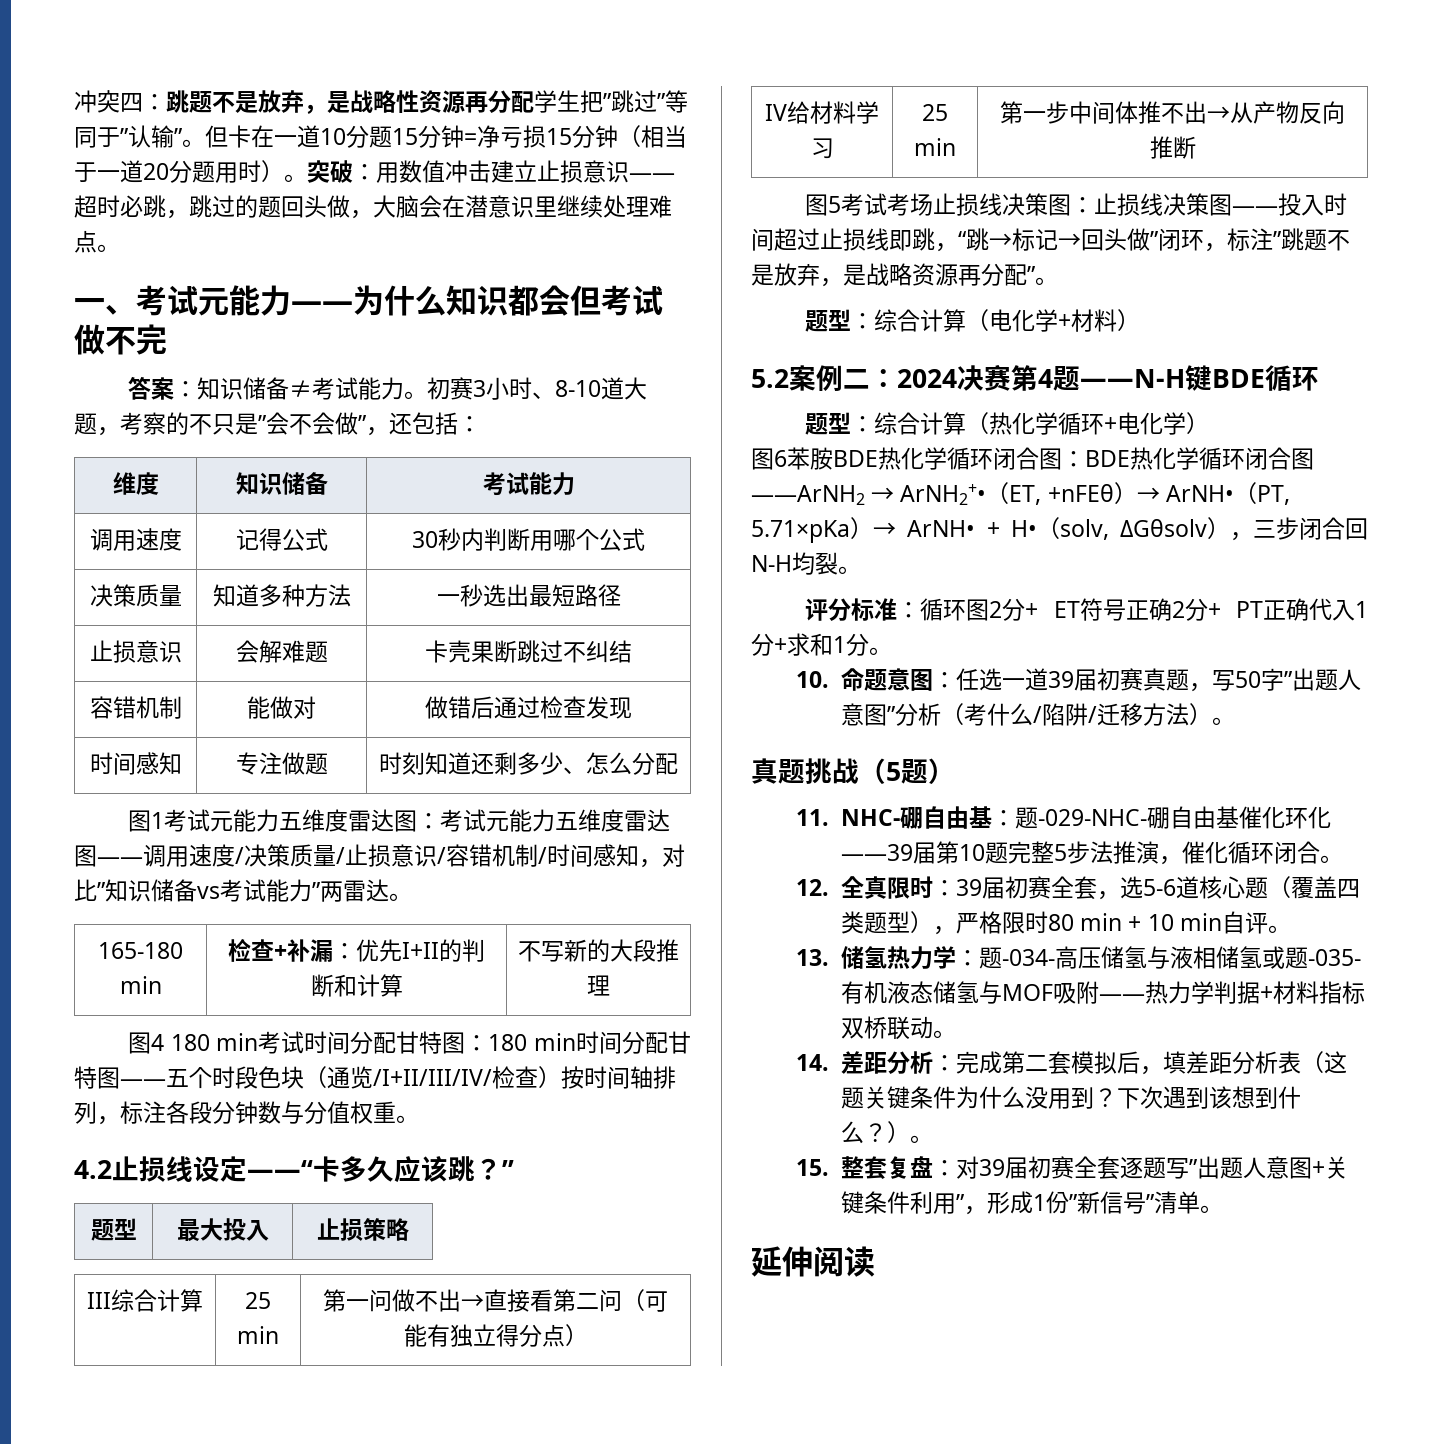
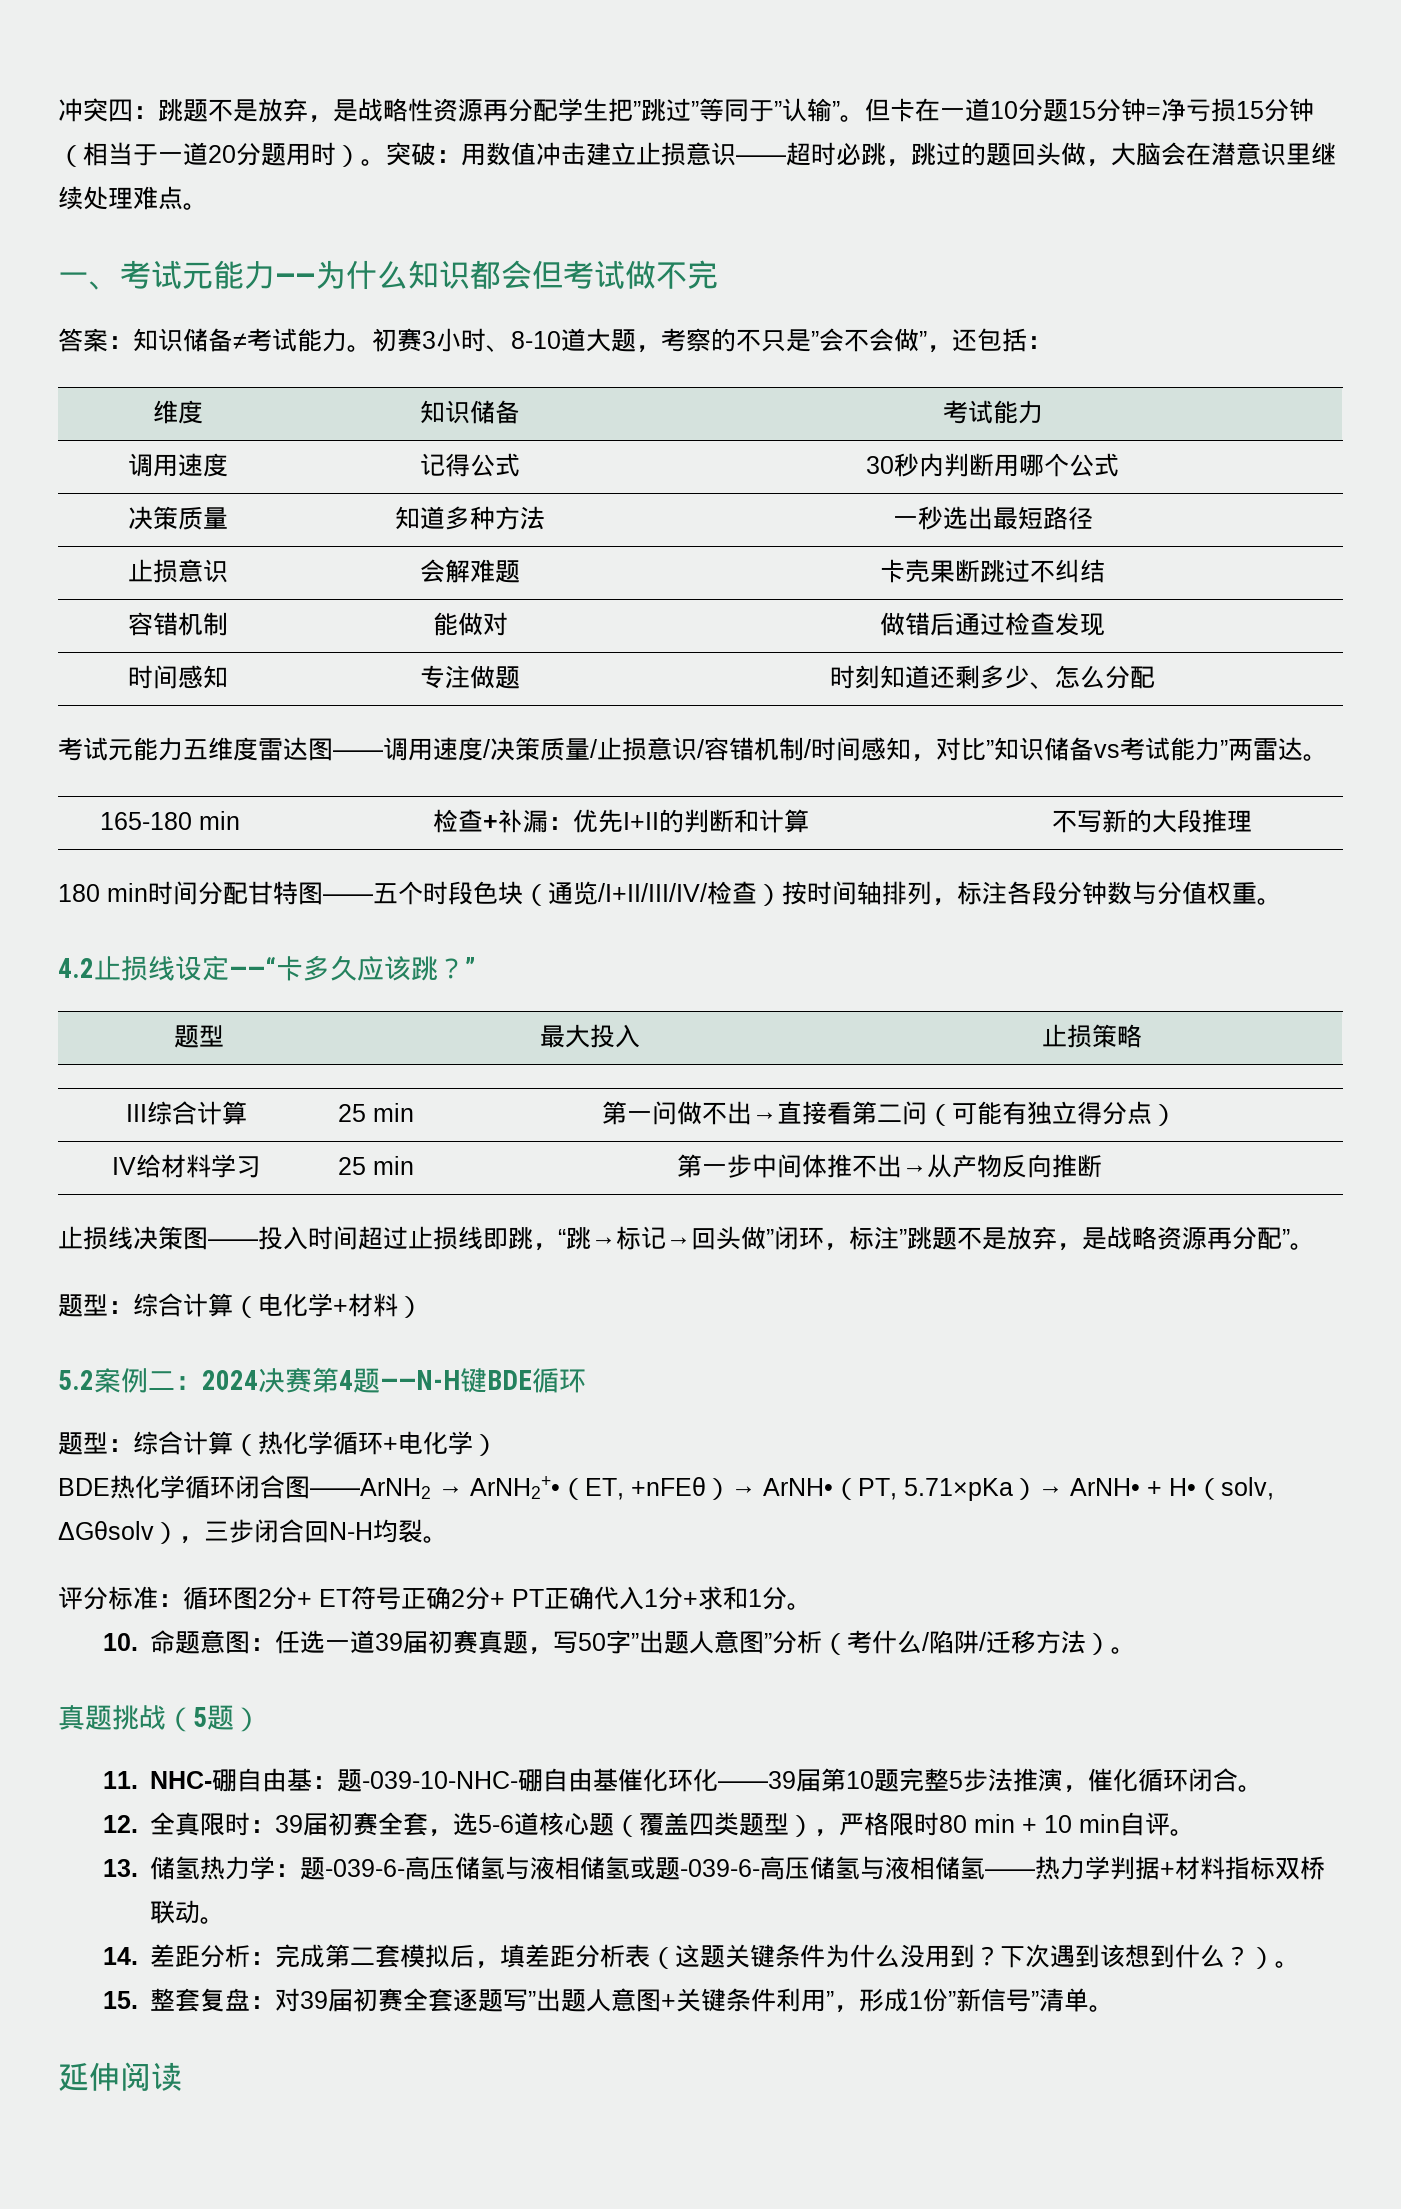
- 图1考试元能力五维度雷达图：考试元能力五维度雷达图——调用速度/决策质量/止损意识/容错机制/时间感知，对比”知识储备vs考试能力”两雷达。
+ 考试元能力五维度雷达图——调用速度/决策质量/止损意识/容错机制/时间感知，对比”知识储备vs考试能力”两雷达。
- 图4 180 min考试时间分配甘特图：180 min时间分配甘特图——五个时段色块（通览/I+II/III/IV/检查）按时间轴排列，标注各段分钟数与分值权重。
+ 180 min时间分配甘特图——五个时段色块（通览/I+II/III/IV/检查）按时间轴排列，标注各段分钟数与分值权重。
- 图5考试考场止损线决策图：止损线决策图——投入时间超过止损线即跳，“跳→标记→回头做”闭环，标注”跳题不是放弃，是战略资源再分配”。
+ 止损线决策图——投入时间超过止损线即跳，“跳→标记→回头做”闭环，标注”跳题不是放弃，是战略资源再分配”。
- 图6苯胺BDE热化学循环闭合图：BDE热化学循环闭合图——ArNH2 → ArNH2+•（ET, +nFEθ）→ ArNH•（PT, 5.71×pKa）→ ArNH• + H•（solv, ΔGθsolv），三步闭合回N-H均裂。
+ BDE热化学循环闭合图——ArNH2 → ArNH2+•（ET, +nFEθ）→ ArNH•（PT, 5.71×pKa）→ ArNH• + H•（solv, ΔGθsolv），三步闭合回N-H均裂。
- 11. NHC-硼自由基：题-029-NHC-硼自由基催化环化——39届第10题完整5步法推演，催化循环闭合。
+ 11. NHC-硼自由基：题-039-10-NHC-硼自由基催化环化——39届第10题完整5步法推演，催化循环闭合。
- 13.储氢热力学：题-034-高压储氢与液相储氢或题-035-有机液态储氢与MOF吸附——热力学判据+材料指标双桥联动。
+ 13.储氢热力学：题-039-6-高压储氢与液相储氢或题-039-6-高压储氢与液相储氢——热力学判据+材料指标双桥联动。

